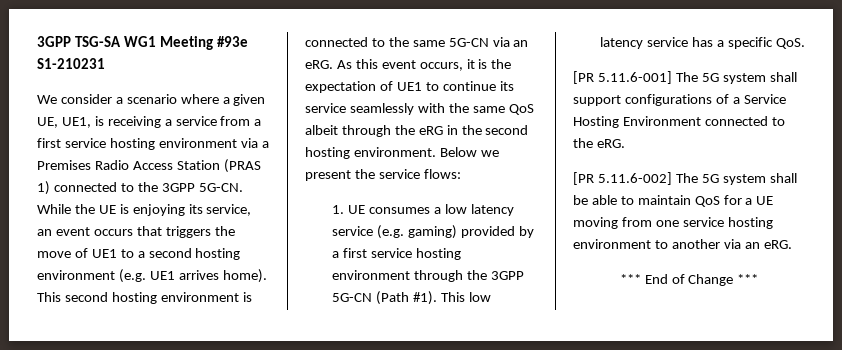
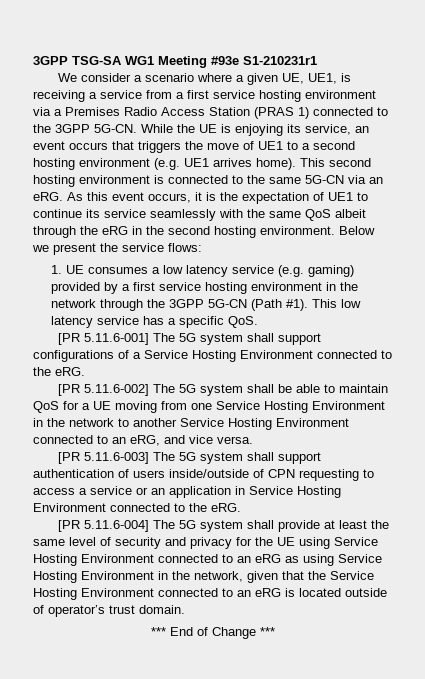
- 3GPP TSG-SA WG1 Meeting #93e S1-210231
+ 3GPP TSG-SA WG1 Meeting #93e S1-210231r1
- 1. UE consumes a low latency service (e.g. gaming) provided by a first service hosting environment through the 3GPP 5G-CN (Path #1).
+ 1. UE consumes a low latency service (e.g. gaming) provided by a first service hosting environment in the network through the 3GPP 5G-CN (Path #1).
- [PR 5.11.6-002] The 5G system shall be able to maintain QoS for a UE moving from one service hosting environment to another via an eRG.
+ [PR 5.11.6-002] The 5G system shall be able to maintain QoS for a UE moving from one Service Hosting Environment in the network to another Service Hosting Environment connected to an eRG, and vice versa.
+ [PR 5.11.6-003] The 5G system shall support authentication of users inside/outside of CPN requesting to access a service or an application in Service Hosting Environment connected to the eRG.
+ [PR 5.11.6-004] The 5G system shall provide at least the same level of security and privacy for the UE using Service Hosting Environment connected to an eRG as using Service Hosting Environment in the network, given that the Service Hosting Environment connected to an eRG is located outside of operator’s trust domain.

